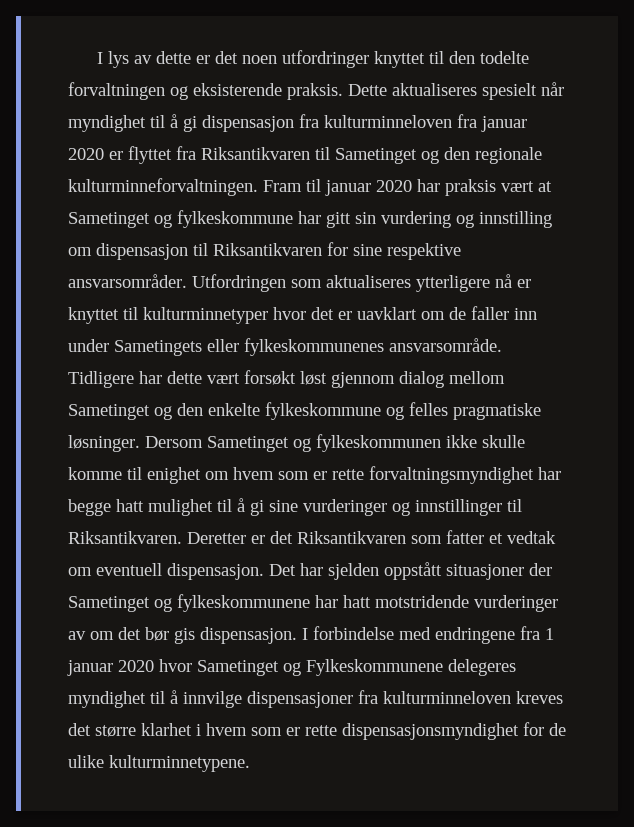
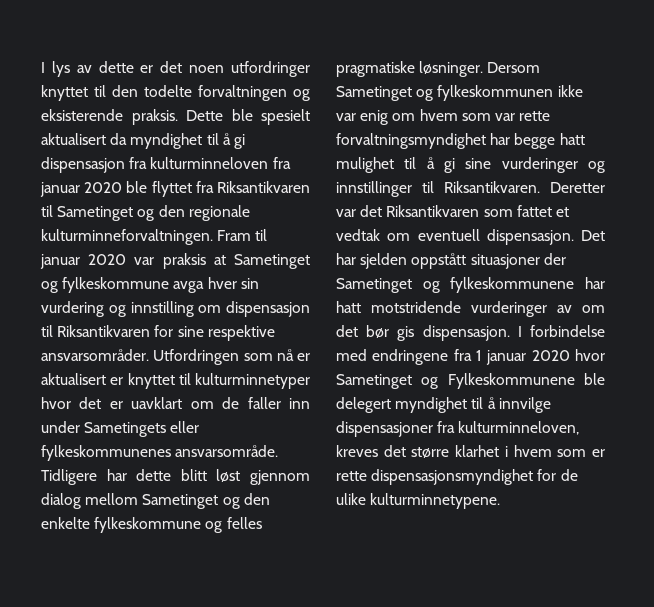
- Dette aktualiseres spesielt når myndighet til å gi dispensasjon fra kulturminneloven fra januar 2020 er flyttet fra Riksantikvaren til Sametinget og den regionale kulturminneforvaltningen.
+ Dette ble spesielt aktualisert da myndighet til å gi dispensasjon fra kulturminneloven fra januar 2020 ble flyttet fra Riksantikvaren til Sametinget og den regionale kulturminneforvaltningen.
- Fram til januar 2020 har praksis vært at Sametinget og fylkeskommune har gitt sin vurdering og innstilling om dispensasjon til Riksantikvaren for sine respektive ansvarsområder.
+ Fram til januar 2020 var praksis at Sametinget og fylkeskommune avga hver sin vurdering og innstilling om dispensasjon til Riksantikvaren for sine respektive ansvarsområder.
- Utfordringen som aktualiseres ytterligere nå er knyttet til kulturminnetyper hvor det er uavklart om de faller inn under Sametingets eller fylkeskommunenes ansvarsområde.
+ Utfordringen som nå er aktualisert er knyttet til kulturminnetyper hvor det er uavklart om de faller inn under Sametingets eller fylkeskommunenes ansvarsområde.
- Tidligere har dette vært forsøkt løst gjennom dialog mellom Sametinget og den enkelte fylkeskommune og felles pragmatiske løsninger.
+ Tidligere har dette blitt løst gjennom dialog mellom Sametinget og den enkelte fylkeskommune og felles pragmatiske løsninger.
- Dersom Sametinget og fylkeskommunen ikke skulle komme til enighet om hvem som er rette forvaltningsmyndighet har begge hatt mulighet til å gi sine vurderinger og innstillinger til Riksantikvaren.
+ Dersom Sametinget og fylkeskommunen ikke var enig om hvem som var rette forvaltningsmyndighet har begge hatt mulighet til å gi sine vurderinger og innstillinger til Riksantikvaren.
- Deretter er det Riksantikvaren som fatter et vedtak om eventuell dispensasjon.
+ Deretter var det Riksantikvaren som fattet et vedtak om eventuell dispensasjon.
- I forbindelse med endringene fra 1 januar 2020 hvor Sametinget og Fylkeskommunene delegeres myndighet til å innvilge dispensasjoner fra kulturminneloven kreves det større klarhet i hvem som er rette dispensasjonsmyndighet for de ulike kulturminnetypene.
+ I forbindelse med endringene fra 1 januar 2020 hvor Sametinget og Fylkeskommunene ble delegert myndighet til å innvilge dispensasjoner fra kulturminneloven, kreves det større klarhet i hvem som er rette dispensasjonsmyndighet for de ulike kulturminnetypene.

